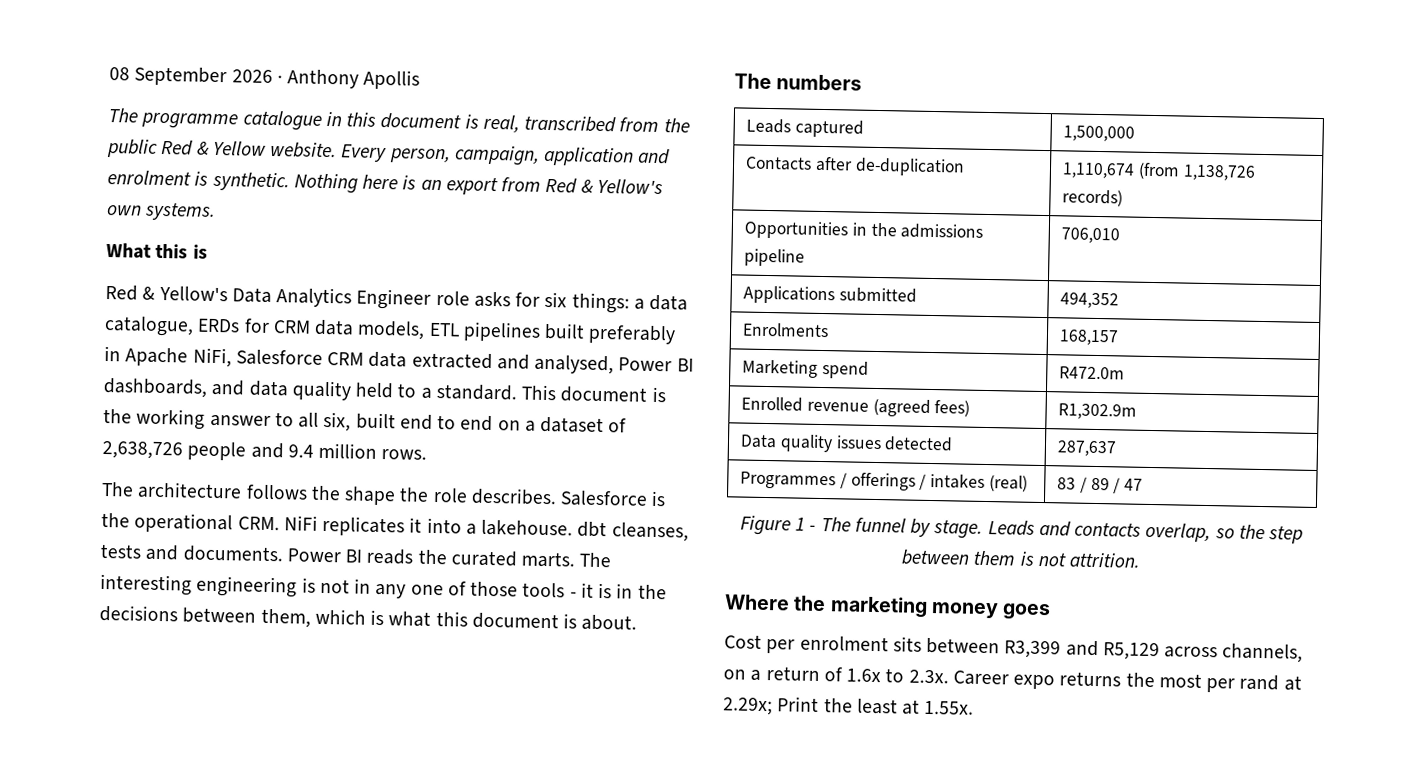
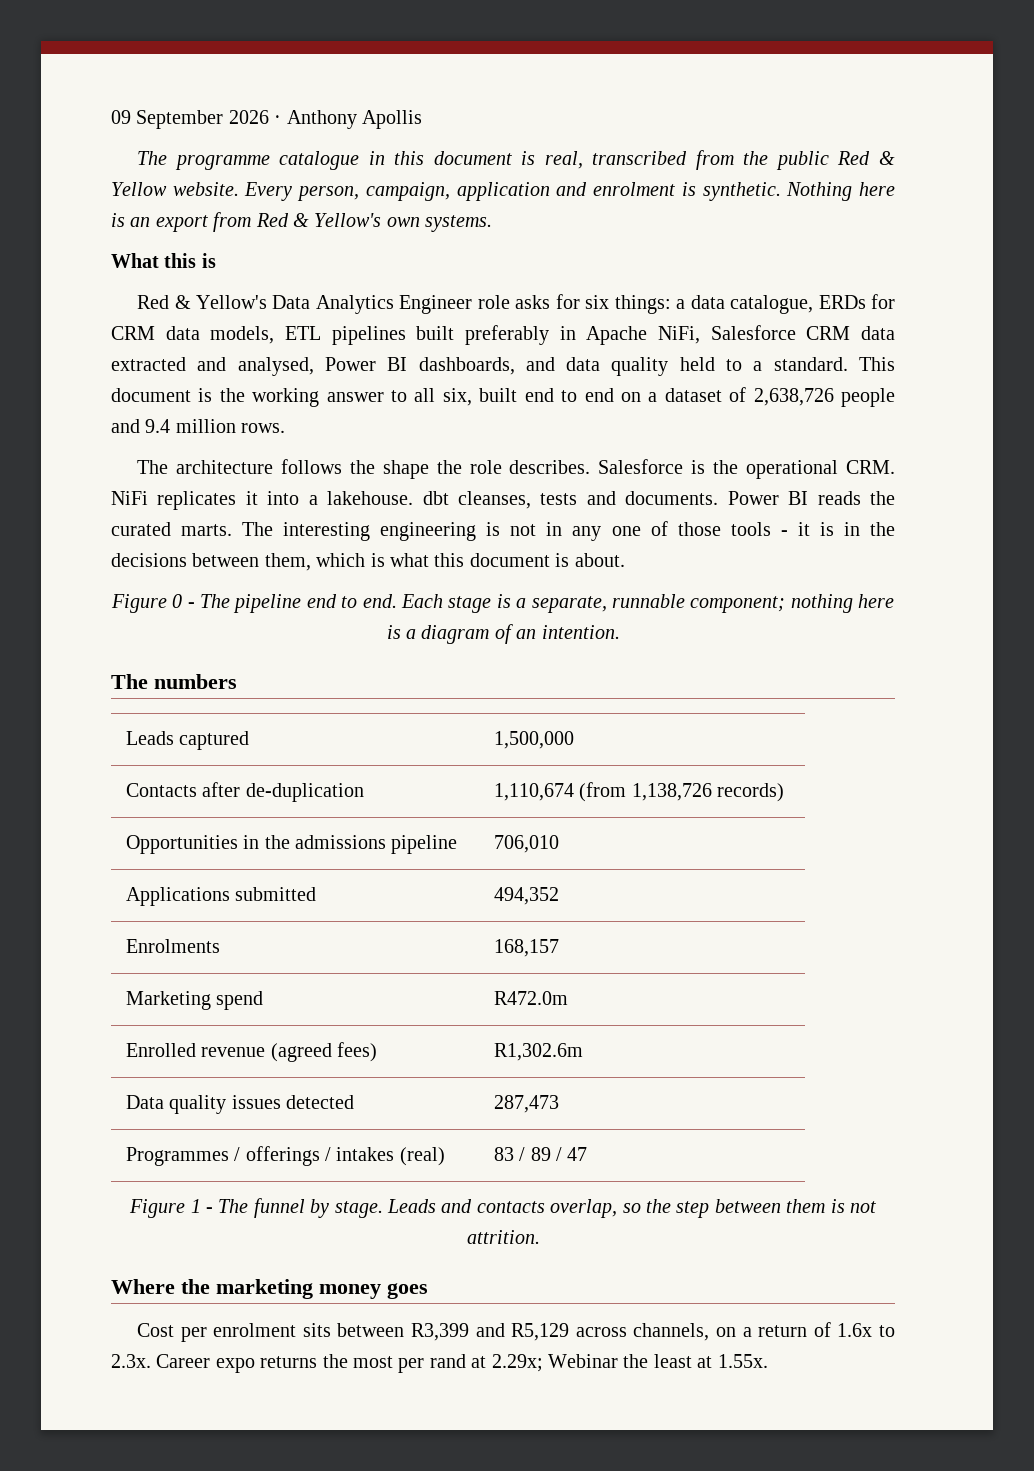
- 08 September 2026 · Anthony Apollis
+ 09 September 2026 · Anthony Apollis
+ Figure 0 - The pipeline end to end. Each stage is a separate, runnable component; nothing here is a diagram of an intention.
- Enrolled revenue (agreed fees) | R1,302.9m
+ Enrolled revenue (agreed fees) | R1,302.6m
- Data quality issues detected | 287,637
+ Data quality issues detected | 287,473
- Cost per enrolment sits between R3,399 and R5,129 across channels, on a return of 1.6x to 2.3x. Career expo returns the most per rand at 2.29x; Print the least at 1.55x.
+ Cost per enrolment sits between R3,399 and R5,129 across channels, on a return of 1.6x to 2.3x. Career expo returns the most per rand at 2.29x; Webinar the least at 1.55x.

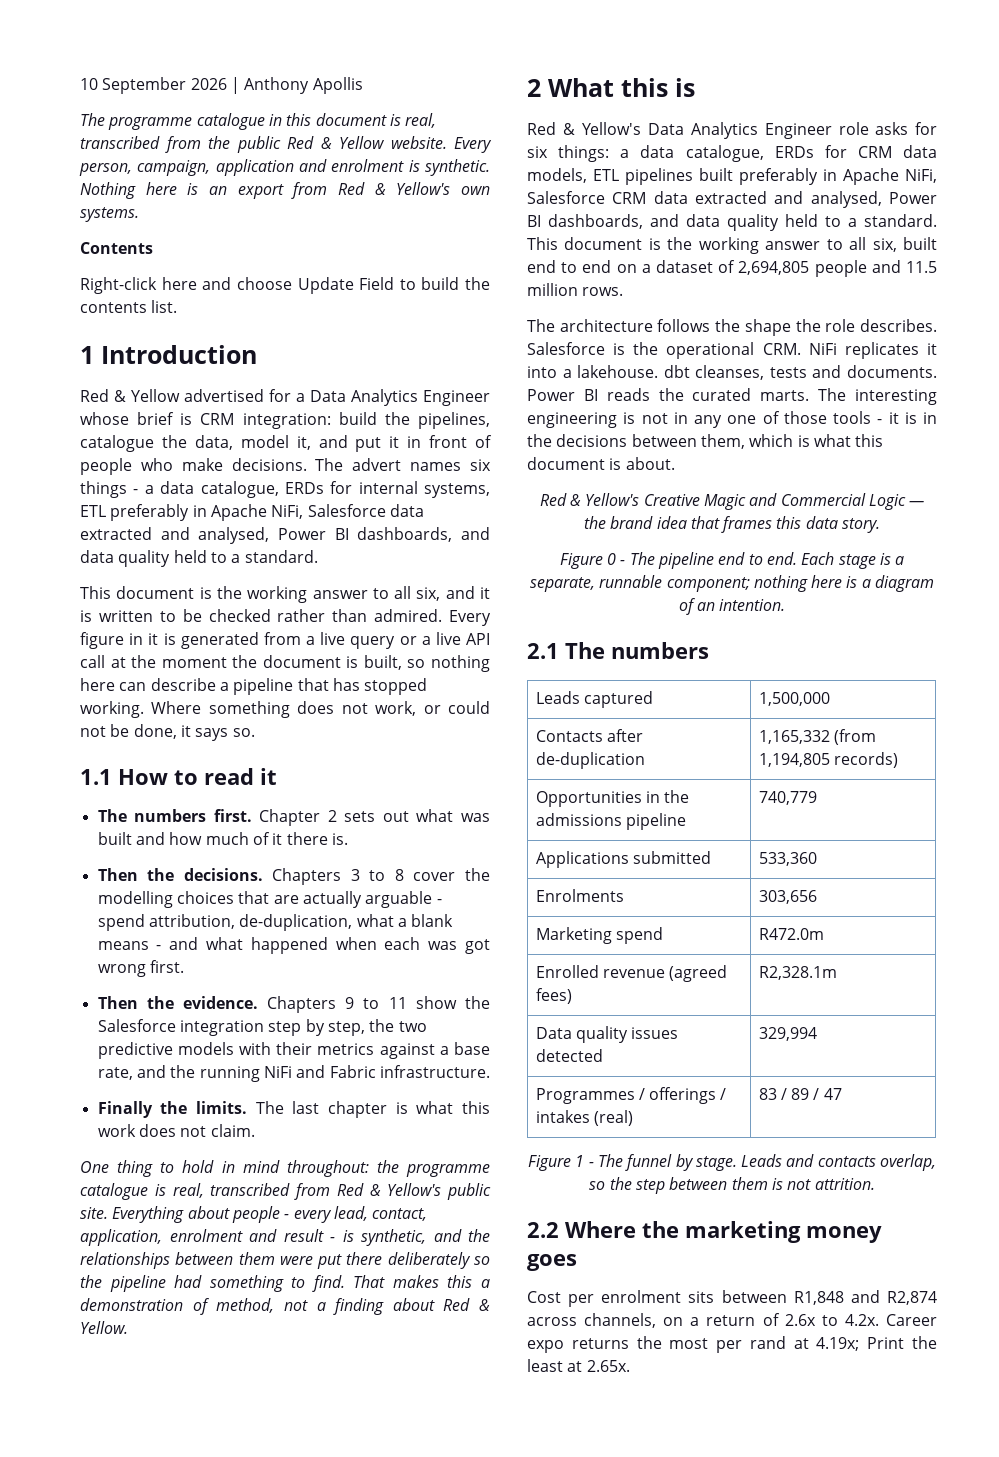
- 09 September 2026 · Anthony Apollis
+ 10 September 2026 | Anthony Apollis
- What this is
+ Contents
+ Right-click here and choose Update Field to build the contents list.
+ 1 Introduction
+ Red & Yellow advertised for a Data Analytics Engineer whose brief is CRM integration: build the pipelines, catalogue the data, model it, and put it in front of people who make decisions. The advert names six things - a data catalogue, ERDs for internal systems, ETL preferably in Apache NiFi, Salesforce data extracted and analysed, Power BI dashboards, and data quality held to a standard.
+ This document is the working answer to all six, and it is written to be checked rather than admired. Every figure in it is generated from a live query or a live API call at the moment the document is built, so nothing here can describe a pipeline that has stopped working. Where something does not work, or could not be done, it says so.
+ 1.1 How to read it
+ The numbers first. Chapter 2 sets out what was built and how much of it there is.
+ Then the decisions. Chapters 3 to 8 cover the modelling choices that are actually arguable - spend attribution, de-duplication, what a blank means - and what happened when each was got wrong first.
+ Then the evidence. Chapters 9 to 11 show the Salesforce integration step by step, the two predictive models with their metrics against a base rate, and the running NiFi and Fabric infrastructure.
+ Finally the limits. The last chapter is what this work does not claim.
+ One thing to hold in mind throughout: the programme catalogue is real, transcribed from Red & Yellow's public site. Everything about people - every lead, contact, application, enrolment and result - is synthetic, and the relationships between them were put there deliberately so the pipeline had something to find. That makes this a demonstration of method, not a finding about Red & Yellow.
+ 2 What this is
- This document is the working answer to all six, built end to end on a dataset of 2,638,726 people and 9.4 million rows.
+ This document is the working answer to all six, built end to end on a dataset of 2,694,805 people and 11.5 million rows.
+ Red & Yellow's Creative Magic and Commercial Logic — the brand idea that frames this data story.
- The numbers
+ 2.1 The numbers
- Contacts after de-duplication | 1,110,674 (from 1,138,726 records)
+ Contacts after de-duplication | 1,165,332 (from 1,194,805 records)
- Opportunities in the admissions pipeline | 706,010
+ Opportunities in the admissions pipeline | 740,779
- Applications submitted | 494,352
+ Applications submitted | 533,360
- Enrolments | 168,157
+ Enrolments | 303,656
- Enrolled revenue (agreed fees) | R1,302.6m
+ Enrolled revenue (agreed fees) | R2,328.1m
- Data quality issues detected | 287,473
+ Data quality issues detected | 329,994
- Where the marketing money goes
+ 2.2 Where the marketing money goes
- Cost per enrolment sits between R3,399 and R5,129 across channels, on a return of 1.6x to 2.3x. Career expo returns the most per rand at 2.29x; Webinar the least at 1.55x.
+ Cost per enrolment sits between R1,848 and R2,874 across channels, on a return of 2.6x to 4.2x. Career expo returns the most per rand at 4.19x; Print the least at 2.65x.

